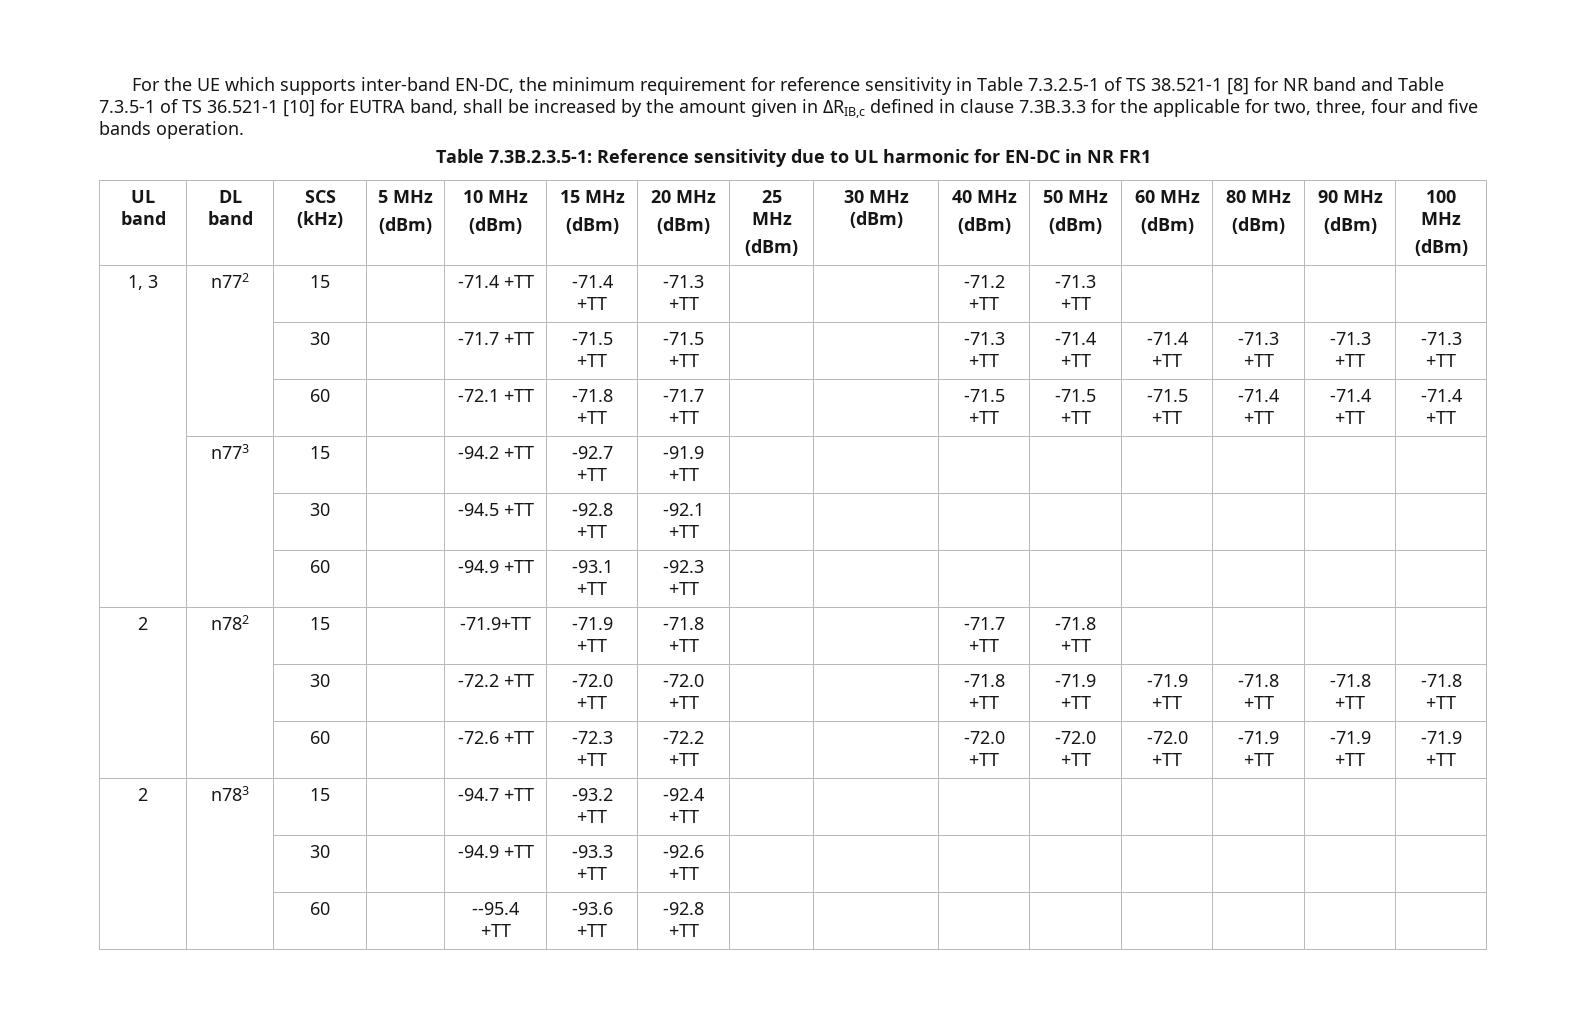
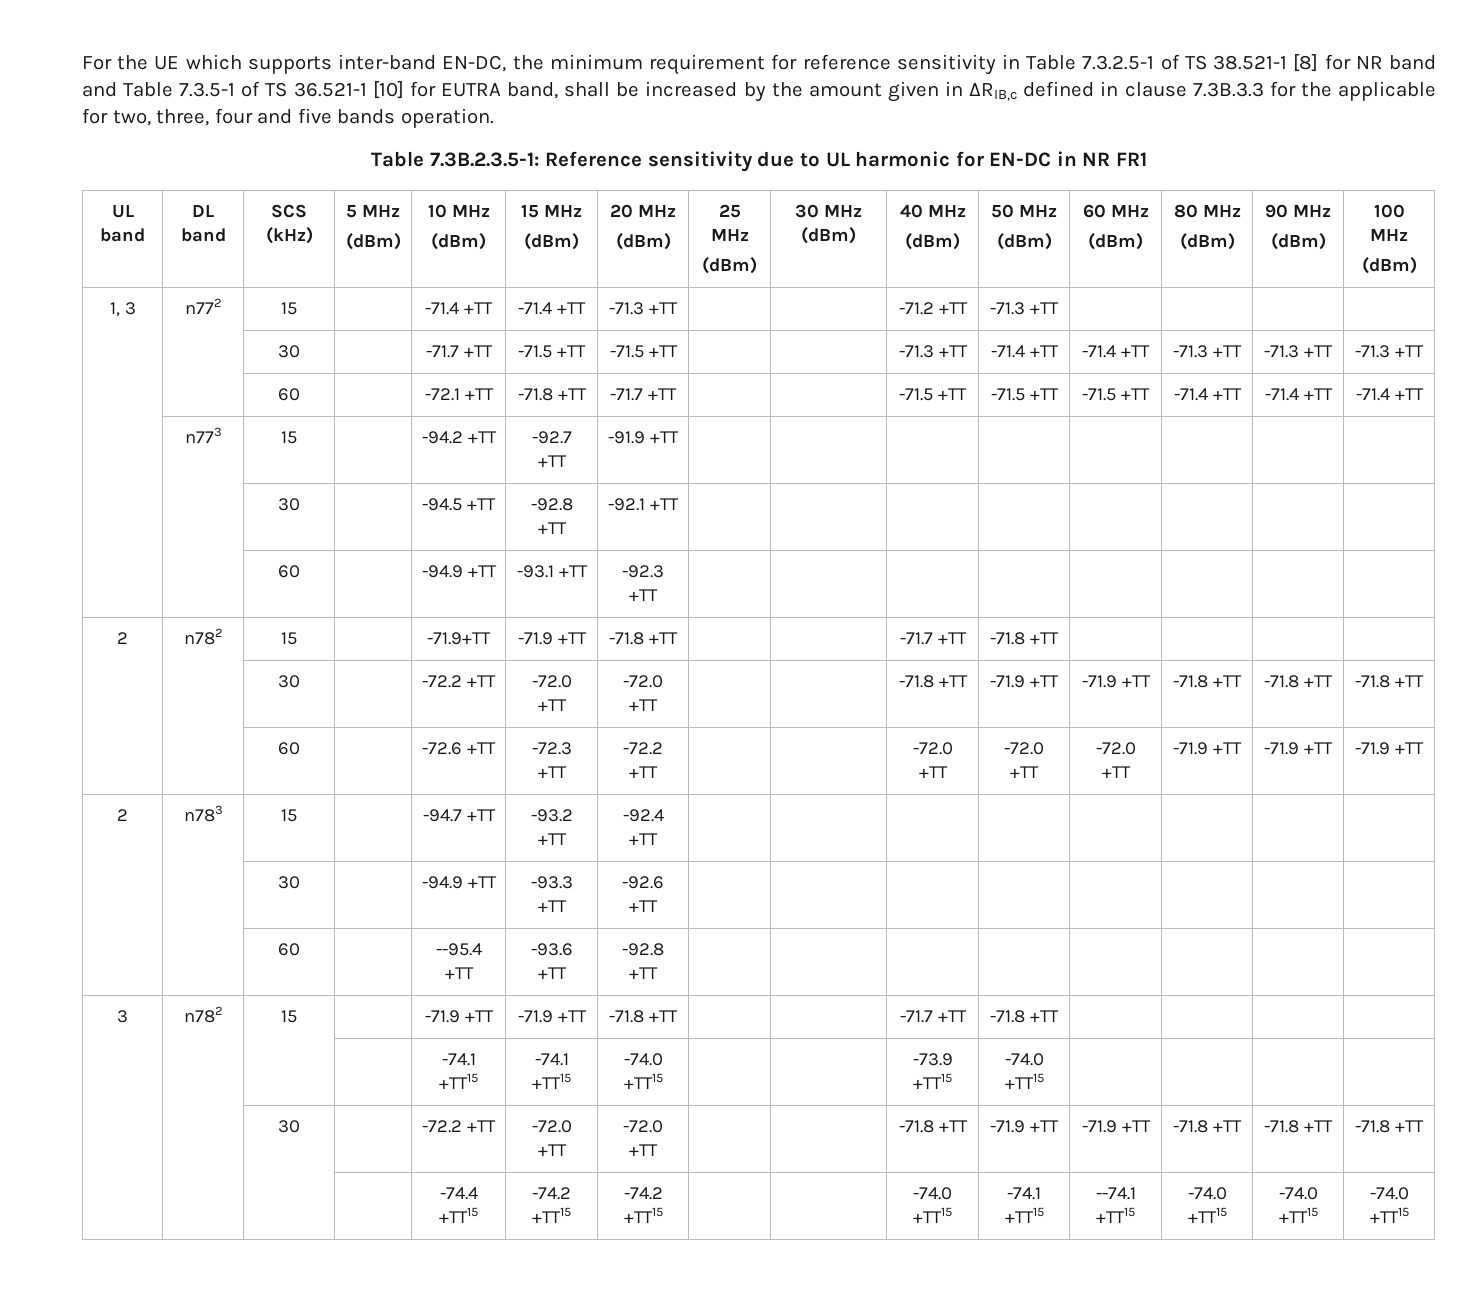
+ 3 | n782 | 15 | | -71.9 +TT | -71.9 +TT | -71.8 +TT | | | -71.7 +TT | -71.8 +TT | | | |
+ | | | | -74.1 +TT15 | -74.1 +TT15 | -74.0 +TT15 | | | -73.9 +TT15 | -74.0 +TT15 | | | |
+ | | 30 | | -72.2 +TT | -72.0 +TT | -72.0 +TT | | | -71.8 +TT | -71.9 +TT | -71.9 +TT | -71.8 +TT | -71.8 +TT | -71.8 +TT
+ | | | | -74.4 +TT15 | -74.2 +TT15 | -74.2 +TT15 | | | -74.0 +TT15 | -74.1 +TT15 | --74.1 +TT15 | -74.0 +TT15 | -74.0 +TT15 | -74.0 +TT15

